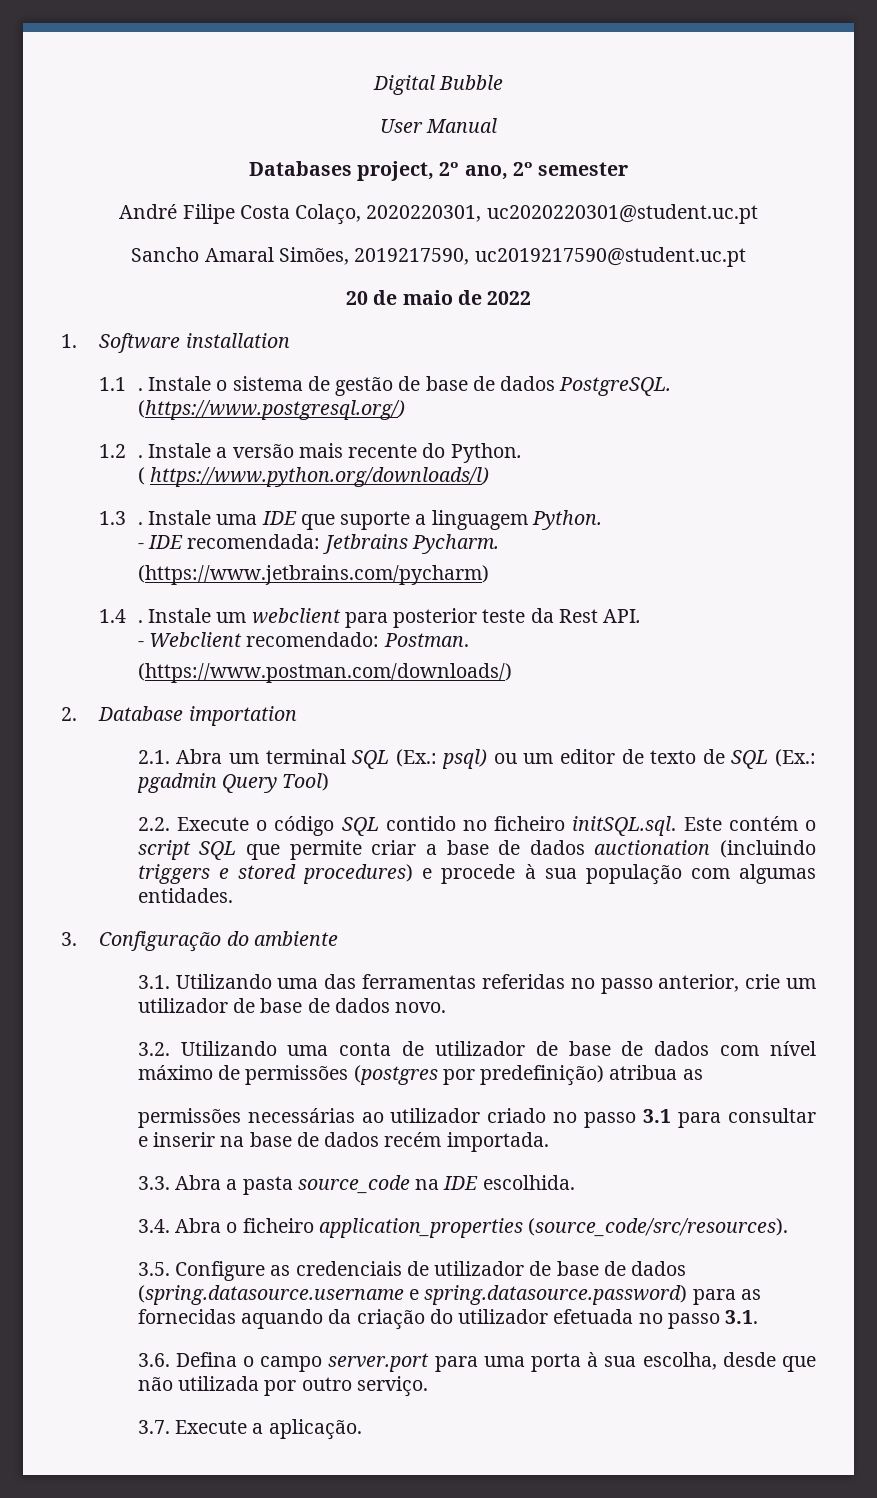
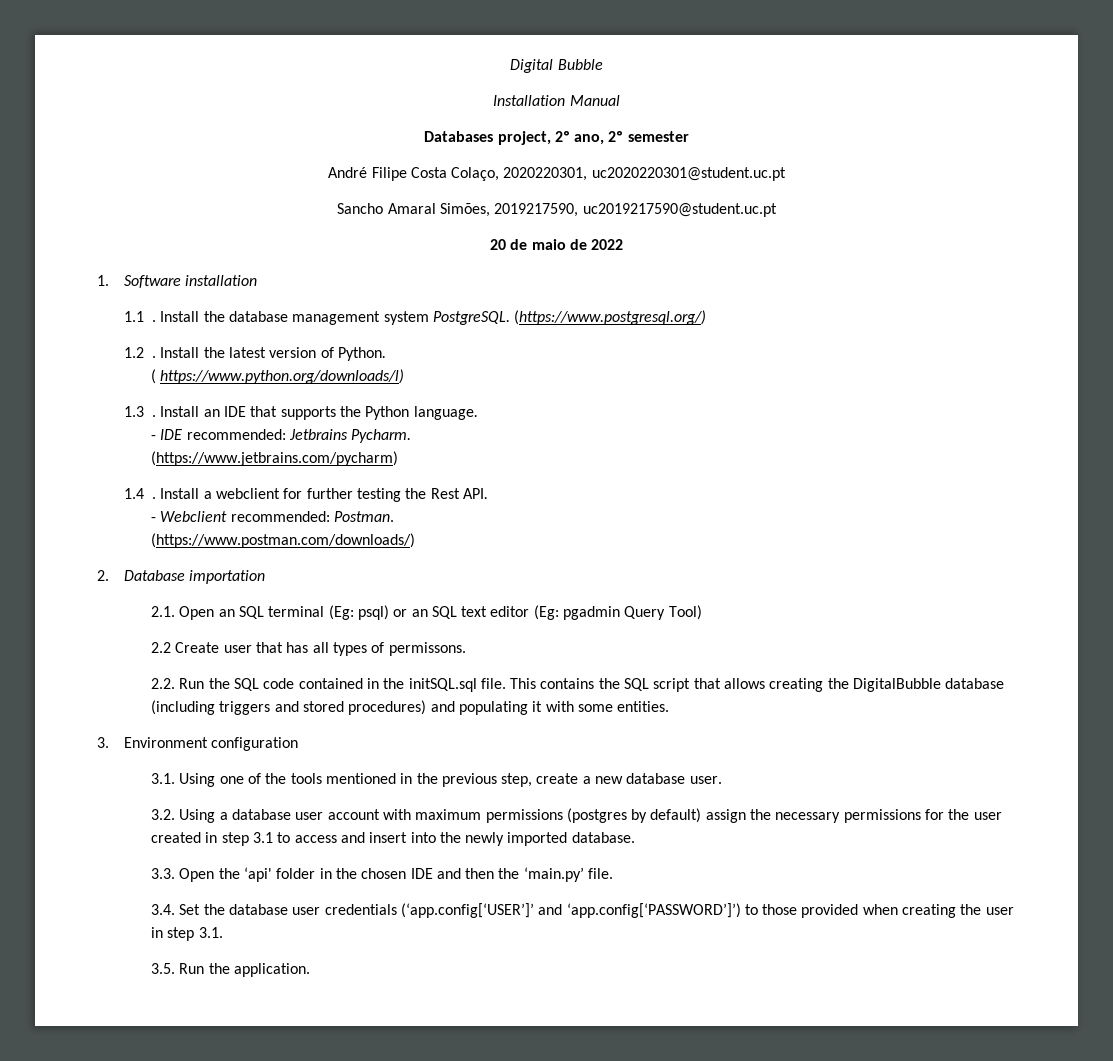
- User Manual
+ Installation Manual
- Instale o sistema de gestão de base de dados PostgreSQL. (https://www.postgresql.org/)
- 1.2 . Instale a versão mais recente do Python.
+ Install the database management system PostgreSQL. (https://www.postgresql.org/)
+ 1.2 . Install the latest version of Python.
- Instale uma IDE que suporte a linguagem Python.
+ Install an IDE that supports the Python language.
- - IDE recomendada: Jetbrains Pycharm.
+ - IDE recommended: Jetbrains Pycharm.
- Instale um webclient para posterior teste da Rest API.
+ Install a webclient for further testing the Rest API.
- - Webclient recomendado: Postman.
+ - Webclient recommended: Postman.
- 2.1. Abra um terminal SQL (Ex.: psql) ou um editor de texto de SQL (Ex.: pgadmin Query Tool)
- 2.2. Execute o código SQL contido no ficheiro initSQL.sql. Este contém o script SQL que permite criar a base de dados auctionation (incluindo triggers e stored procedures) e procede à sua população com algumas entidades.
- 3. Configuração do ambiente
- 3.1. Utilizando uma das ferramentas referidas no passo anterior, crie um utilizador de base de dados novo.
- 3.2. Utilizando uma conta de utilizador de base de dados com nível máximo de permissões (postgres por predefinição) atribua as
- permissões necessárias ao utilizador criado no passo 3.1 para consultar e inserir na base de dados recém importada.
- 3.3. Abra a pasta source_code na IDE escolhida.
- 3.4. Abra o ficheiro application_properties (source_code/src/resources).
- 3.5. Configure as credenciais de utilizador de base de dados (spring.datasource.username e spring.datasource.password) para as fornecidas aquando da criação do utilizador efetuada no passo 3.1.
- 3.6. Defina o campo server.port para uma porta à sua escolha, desde que não utilizada por outro serviço.
- 3.7. Execute a aplicação.
+ 2.1. Open an SQL terminal (Eg: psql) or an SQL text editor (Eg: pgadmin Query Tool)
+ 2.2 Create user that has all types of permissons.
+ 2.2. Run the SQL code contained in the initSQL.sql file. This contains the SQL script that allows creating the DigitalBubble database (including triggers and stored procedures) and populating it with some entities.
+ 3. Environment configuration
+ 3.1. Using one of the tools mentioned in the previous step, create a new database user.
+ 3.2. Using a database user account with maximum permissions (postgres by default) assign the necessary permissions for the user created in step 3.1 to access and insert into the newly imported database.
+ 3.3. Open the ‘api' folder in the chosen IDE and then the ‘main.py’ file.
+ 3.4. Set the database user credentials (‘app.config[‘USER’]’ and ‘app.config[‘PASSWORD’]’) to those provided when creating the user in step 3.1.
+ 3.5. Run the application.

